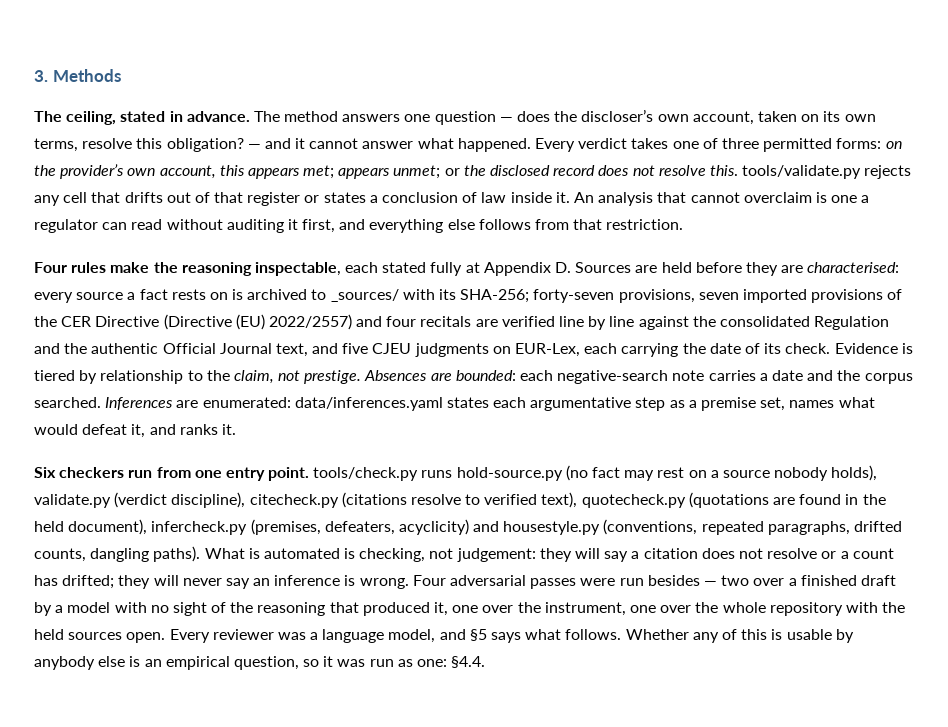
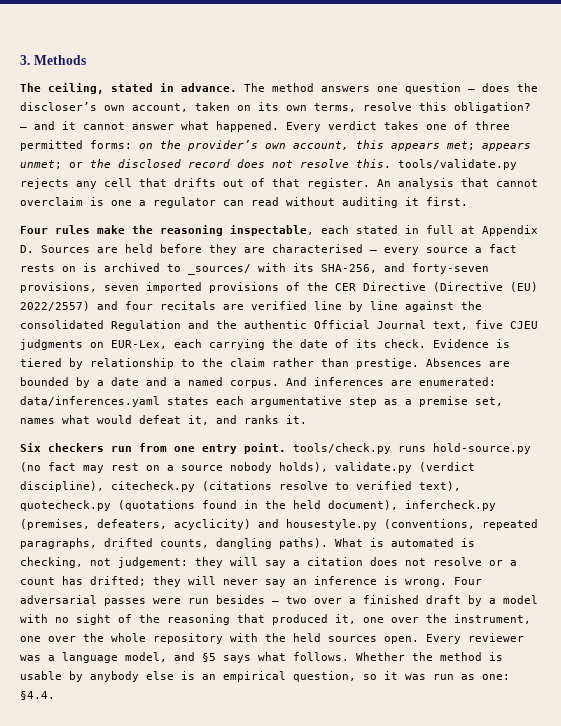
- Every verdict takes one of three permitted forms: on the provider’s own account, this appears met; appears unmet; or the disclosed record does not resolve this. tools/validate.py rejects any cell that drifts out of that register or states a conclusion of law inside it.
+ Every verdict takes one of three permitted forms: on the provider’s own account, this appears met; appears unmet; or the disclosed record does not resolve this. tools/validate.py rejects any cell that drifts out of that register.
- An analysis that cannot overclaim is one a regulator can read without auditing it first, and everything else follows from that restriction.
+ An analysis that cannot overclaim is one a regulator can read without auditing it first.
- Four rules make the reasoning inspectable, each stated fully at Appendix D. Sources are held before they are characterised: every source a fact rests on is archived to _sources/ with its SHA-256; forty-seven provisions, seven imported provisions of the CER Directive (Directive (EU) 2022/2557) and four recitals are verified line by line against the consolidated Regulation and the authentic Official Journal text, and five CJEU judgments on EUR-Lex, each carrying the date of its check.
+ Four rules make the reasoning inspectable, each stated in full at Appendix D. Sources are held before they are characterised — every source a fact rests on is archived to _sources/ with its SHA-256, and forty-seven provisions, seven imported provisions of the CER Directive (Directive (EU) 2022/2557) and four recitals are verified line by line against the consolidated Regulation and the authentic Official Journal text, five CJEU judgments on EUR-Lex, each carrying the date of its check.
- Evidence is tiered by relationship to the claim, not prestige. Absences are bounded: each negative-search note carries a date and the corpus searched. Inferences are enumerated: data/inferences.yaml states each argumentative step as a premise set, names what would defeat it, and ranks it.
+ Evidence is tiered by relationship to the claim rather than prestige. Absences are bounded by a date and a named corpus. And inferences are enumerated: data/inferences.yaml states each argumentative step as a premise set, names what would defeat it, and ranks it.
- Six checkers run from one entry point. tools/check.py runs hold-source.py (no fact may rest on a source nobody holds), validate.py (verdict discipline), citecheck.py (citations resolve to verified text), quotecheck.py (quotations are found in the held document), infercheck.py (premises, defeaters, acyclicity) and housestyle.py (conventions, repeated paragraphs, drifted counts, dangling paths).
+ Six checkers run from one entry point. tools/check.py runs hold-source.py (no fact may rest on a source nobody holds), validate.py (verdict discipline), citecheck.py (citations resolve to verified text), quotecheck.py (quotations found in the held document), infercheck.py (premises, defeaters, acyclicity) and housestyle.py (conventions, repeated paragraphs, drifted counts, dangling paths).
- Whether any of this is usable by anybody else is an empirical question, so it was run as one: §4.4.
+ Whether the method is usable by anybody else is an empirical question, so it was run as one: §4.4.

